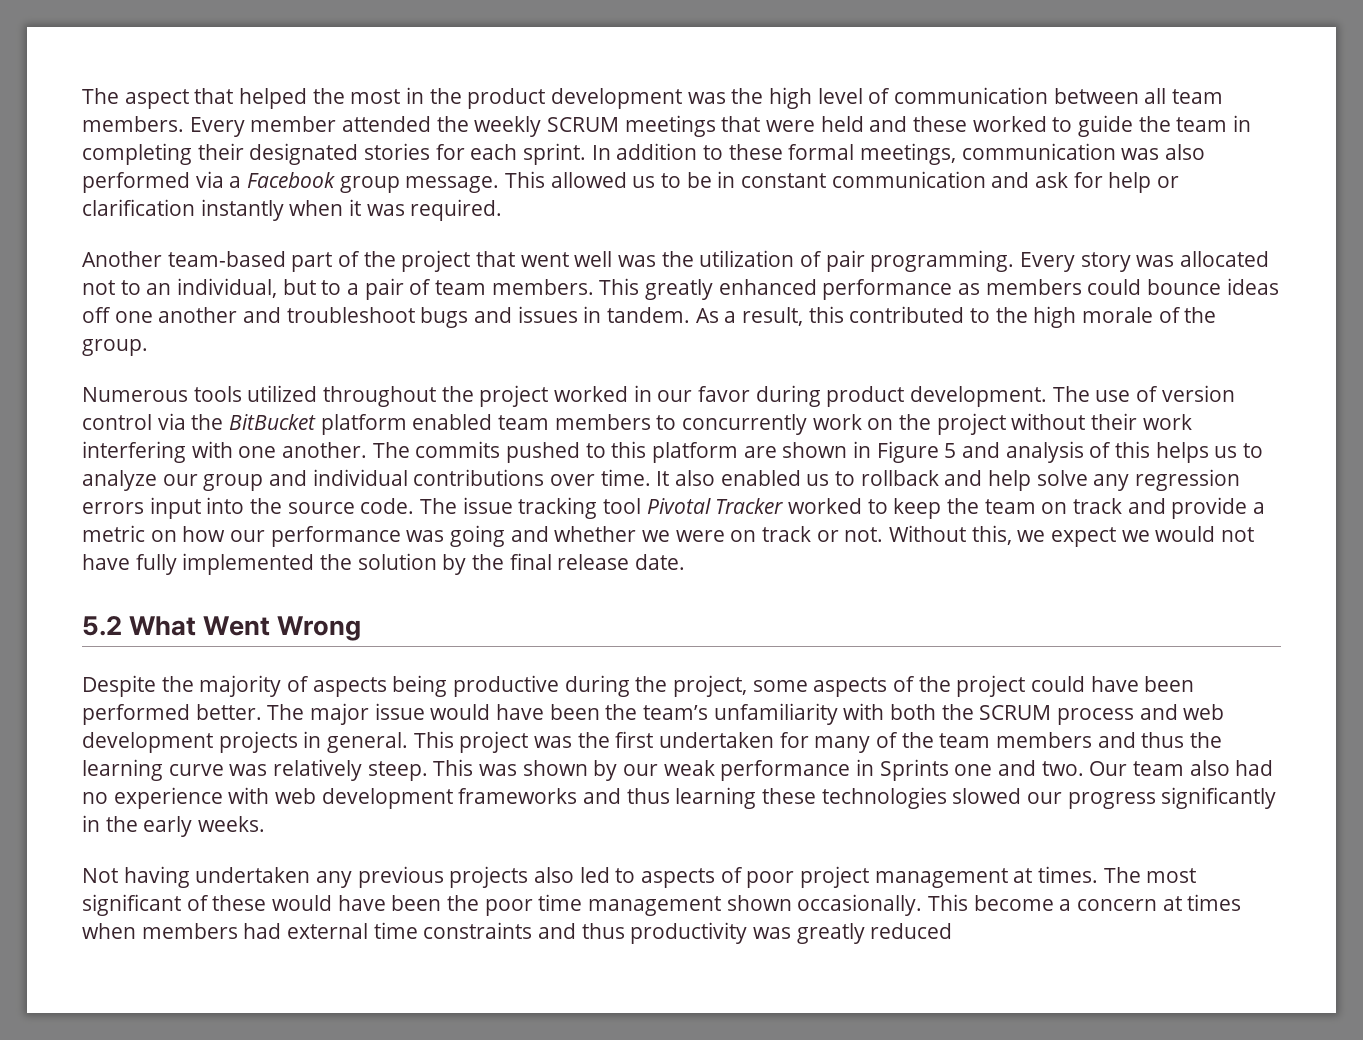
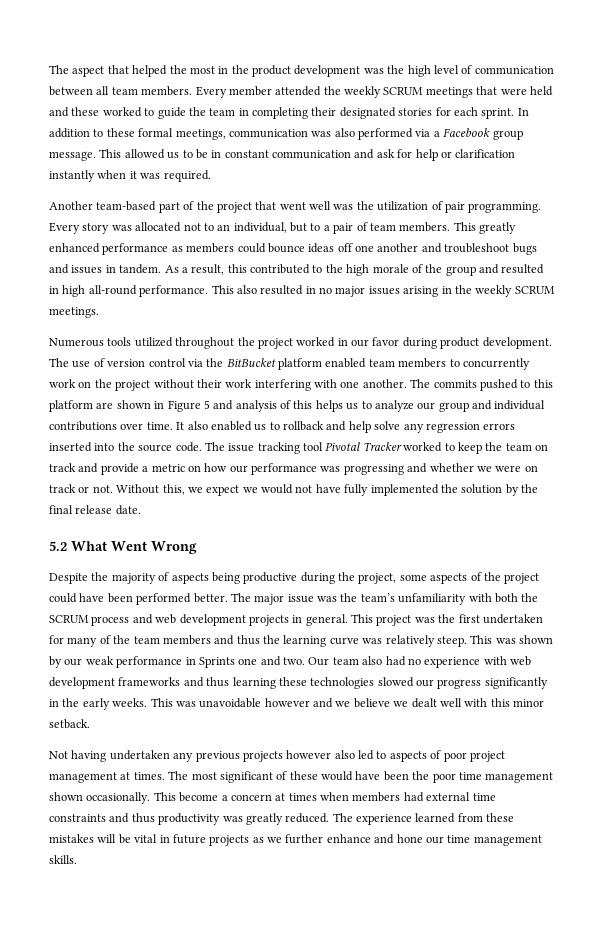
- As a result, this contributed to the high morale of the group.
+ As a result, this contributed to the high morale of the group and resulted in high all-round performance. This also resulted in no major issues arising in the weekly SCRUM meetings.
- It also enabled us to rollback and help solve any regression errors input into the source code.
+ It also enabled us to rollback and help solve any regression errors inserted into the source code.
- The issue tracking tool Pivotal Tracker worked to keep the team on track and provide a metric on how our performance was going and whether we were on track or not.
+ The issue tracking tool Pivotal Tracker worked to keep the team on track and provide a metric on how our performance was progressing and whether we were on track or not.
- The major issue would have been the team’s unfamiliarity with both the SCRUM process and web development projects in general.
+ The major issue was the team’s unfamiliarity with both the SCRUM process and web development projects in general.
+ This was unavoidable however and we believe we dealt well with this minor setback.
- Not having undertaken any previous projects also led to aspects of poor project management at times.
+ Not having undertaken any previous projects however also led to aspects of poor project management at times.
- This become a concern at times when members had external time constraints and thus productivity was greatly reduced
+ This become a concern at times when members had external time constraints and thus productivity was greatly reduced. The experience learned from these mistakes will be vital in future projects as we further enhance and hone our time management skills.

